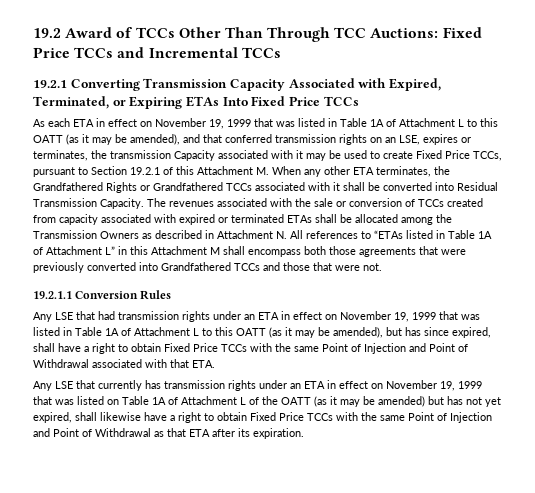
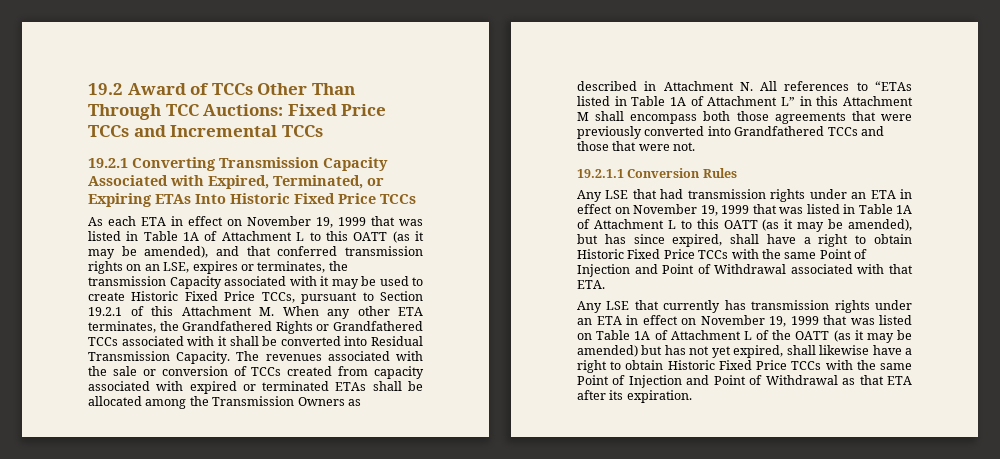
- 19.2.1 Converting Transmission Capacity Associated with Expired, Terminated, or Expiring ETAs Into Fixed Price TCCs
+ 19.2.1 Converting Transmission Capacity Associated with Expired, Terminated, or Expiring ETAs Into Historic Fixed Price TCCs
- As each ETA in effect on November 19, 1999 that was listed in Table 1A of Attachment L to this OATT (as it may be amended), and that conferred transmission rights on an LSE, expires or terminates, the transmission Capacity associated with it may be used to create Fixed Price TCCs, pursuant to Section 19.2.1 of this Attachment M. When any other ETA terminates, the Grandfathered Rights or Grandfathered TCCs associated with it shall be converted into Residual Transmission Capacity.
+ As each ETA in effect on November 19, 1999 that was listed in Table 1A of Attachment L to this OATT (as it may be amended), and that conferred transmission rights on an LSE, expires or terminates, the transmission Capacity associated with it may be used to create Historic Fixed Price TCCs, pursuant to Section 19.2.1 of this Attachment M. When any other ETA terminates, the Grandfathered Rights or Grandfathered TCCs associated with it shall be converted into Residual Transmission Capacity.
- Any LSE that had transmission rights under an ETA in effect on November 19, 1999 that was listed in Table 1A of Attachment L to this OATT (as it may be amended), but has since expired, shall have a right to obtain Fixed Price TCCs with the same Point of Injection and Point of Withdrawal associated with that ETA.
+ Any LSE that had transmission rights under an ETA in effect on November 19, 1999 that was listed in Table 1A of Attachment L to this OATT (as it may be amended), but has since expired, shall have a right to obtain Historic Fixed Price TCCs with the same Point of Injection and Point of Withdrawal associated with that ETA.
- Any LSE that currently has transmission rights under an ETA in effect on November 19, 1999 that was listed on Table 1A of Attachment L of the OATT (as it may be amended) but has not yet expired, shall likewise have a right to obtain Fixed Price TCCs with the same Point of Injection and Point of Withdrawal as that ETA after its expiration.
+ Any LSE that currently has transmission rights under an ETA in effect on November 19, 1999 that was listed on Table 1A of Attachment L of the OATT (as it may be amended) but has not yet expired, shall likewise have a right to obtain Historic Fixed Price TCCs with the same Point of Injection and Point of Withdrawal as that ETA after its expiration.

